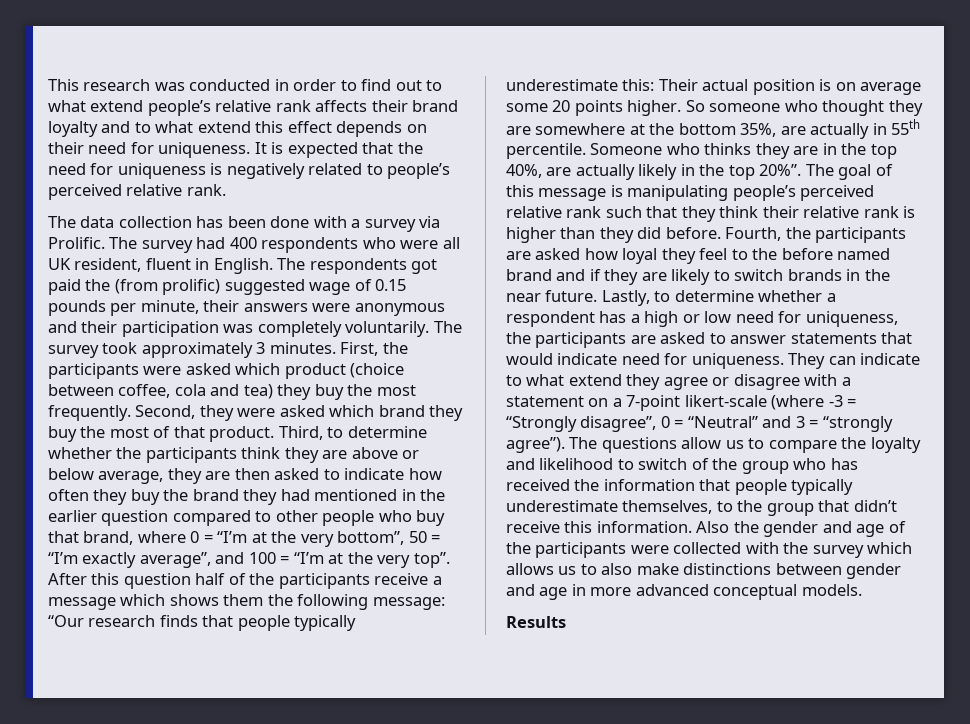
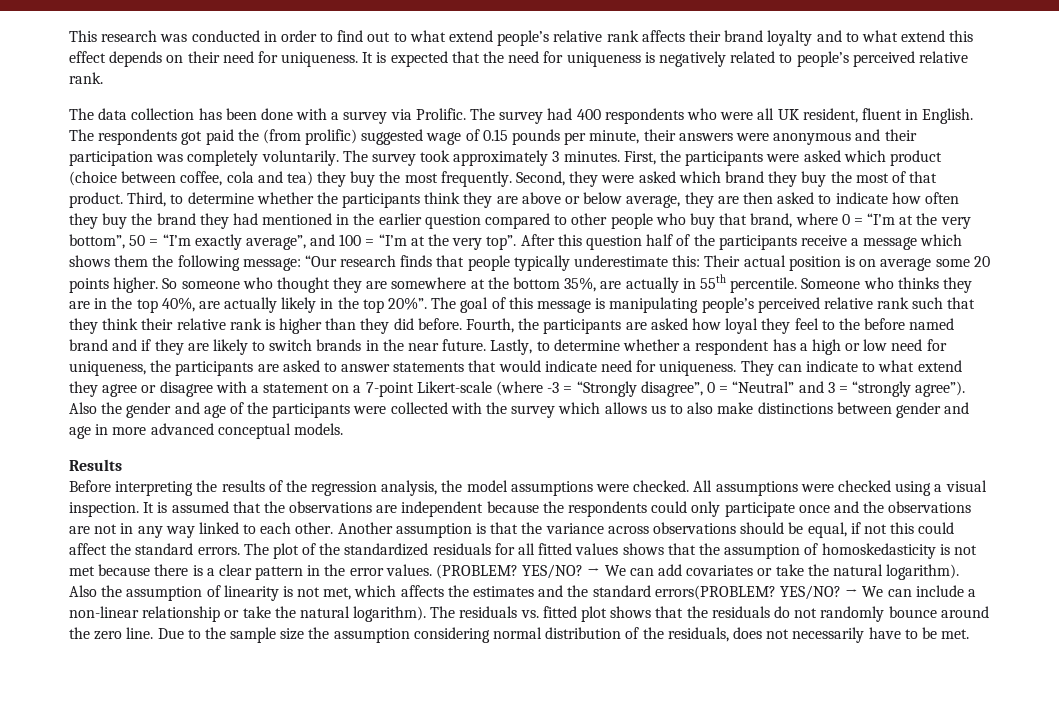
- They can indicate to what extend they agree or disagree with a statement on a 7-point likert-scale (where -3 = “Strongly disagree”, 0 = “Neutral” and 3 = “strongly agree”).
+ They can indicate to what extend they agree or disagree with a statement on a 7-point Likert-scale (where -3 = “Strongly disagree”, 0 = “Neutral” and 3 = “strongly agree”).
- The questions allow us to compare the loyalty and likelihood to switch of the group who has received the information that people typically underestimate themselves, to the group that didn’t receive this information.
+ Before interpreting the results of the regression analysis, the model assumptions were checked. All assumptions were checked using a visual inspection. It is assumed that the observations are independent because the respondents could only participate once and the observations are not in any way linked to each other. Another assumption is that the variance across observations should be equal, if not this could affect the standard errors. The plot of the standardized residuals for all fitted values shows that the assumption of homoskedasticity is not met because there is a clear pattern in the error values. (PROBLEM? YES/NO? → We can add covariates or take the natural logarithm). Also the assumption of linearity is not met, which affects the estimates and the standard errors(PROBLEM? YES/NO? → We can include a non-linear relationship or take the natural logarithm). The residuals vs. fitted plot shows that the residuals do not randomly bounce around the zero line. Due to the sample size the assumption considering normal distribution of the residuals, does not necessarily have to be met.

